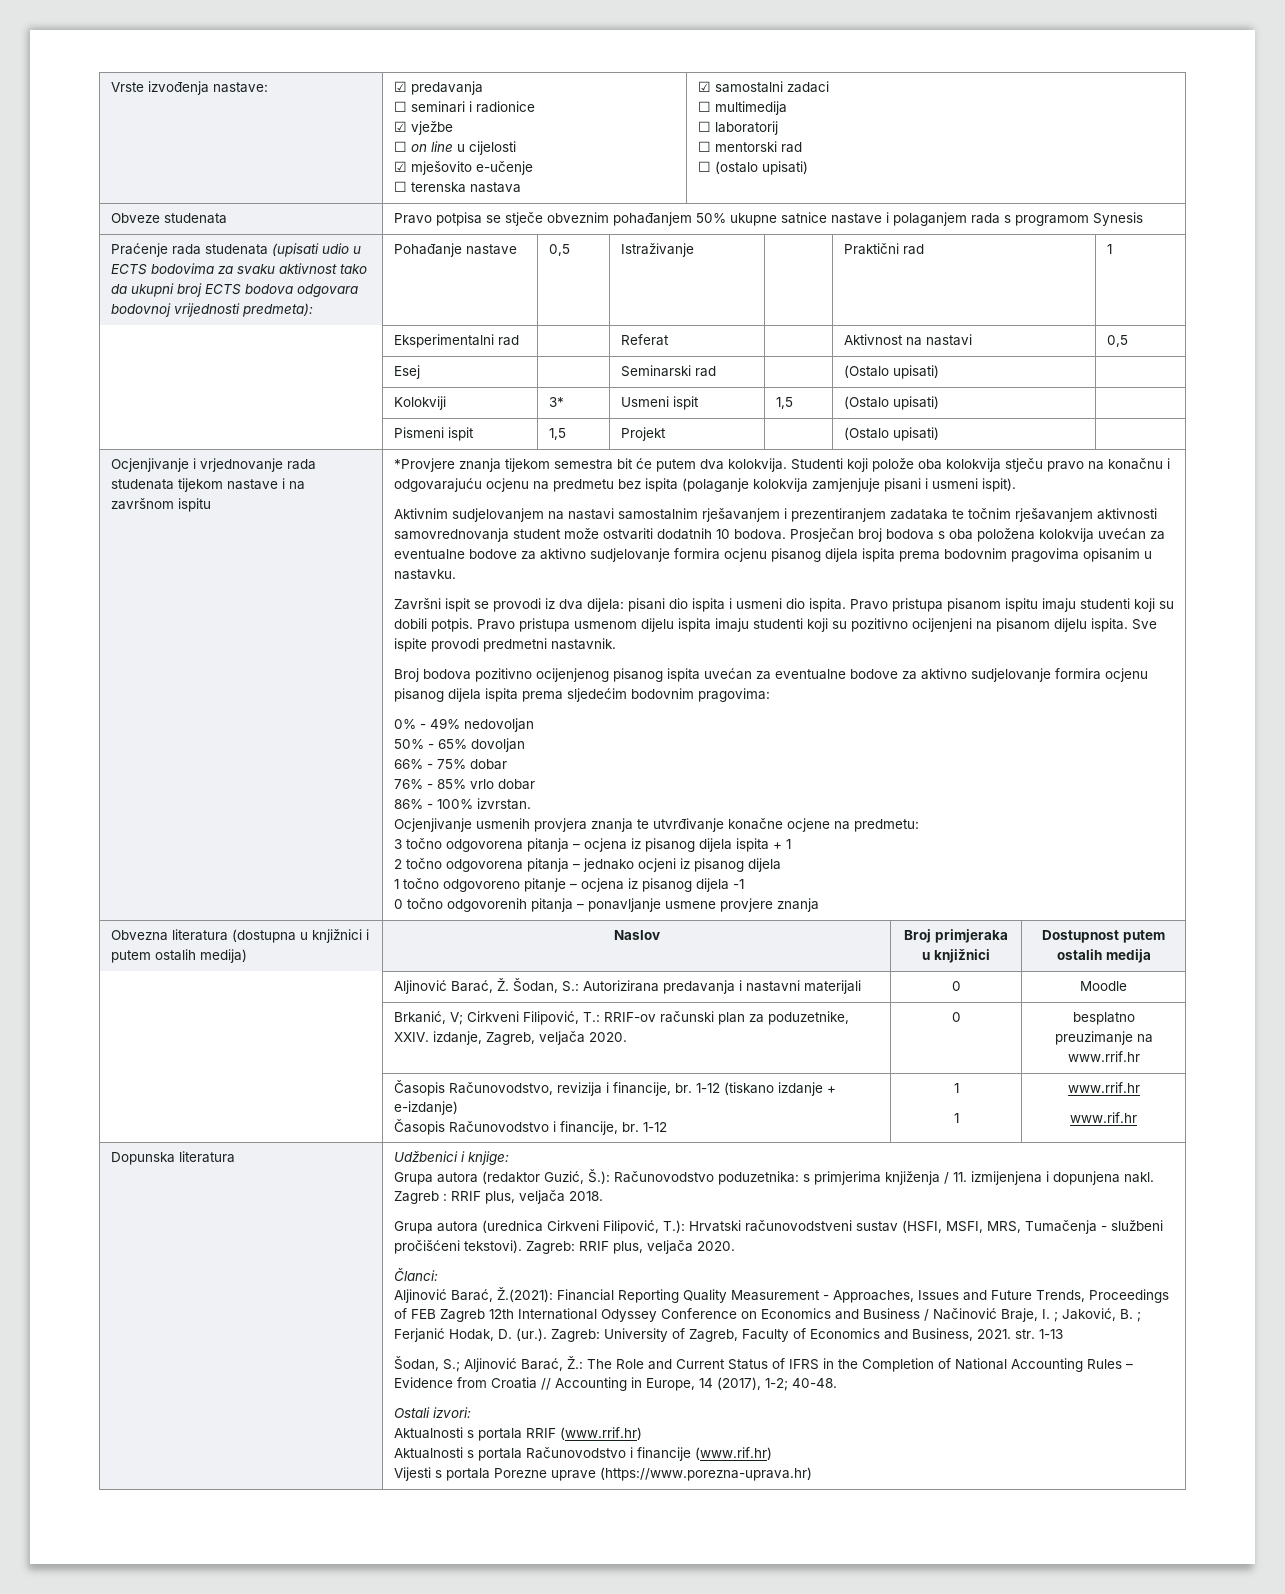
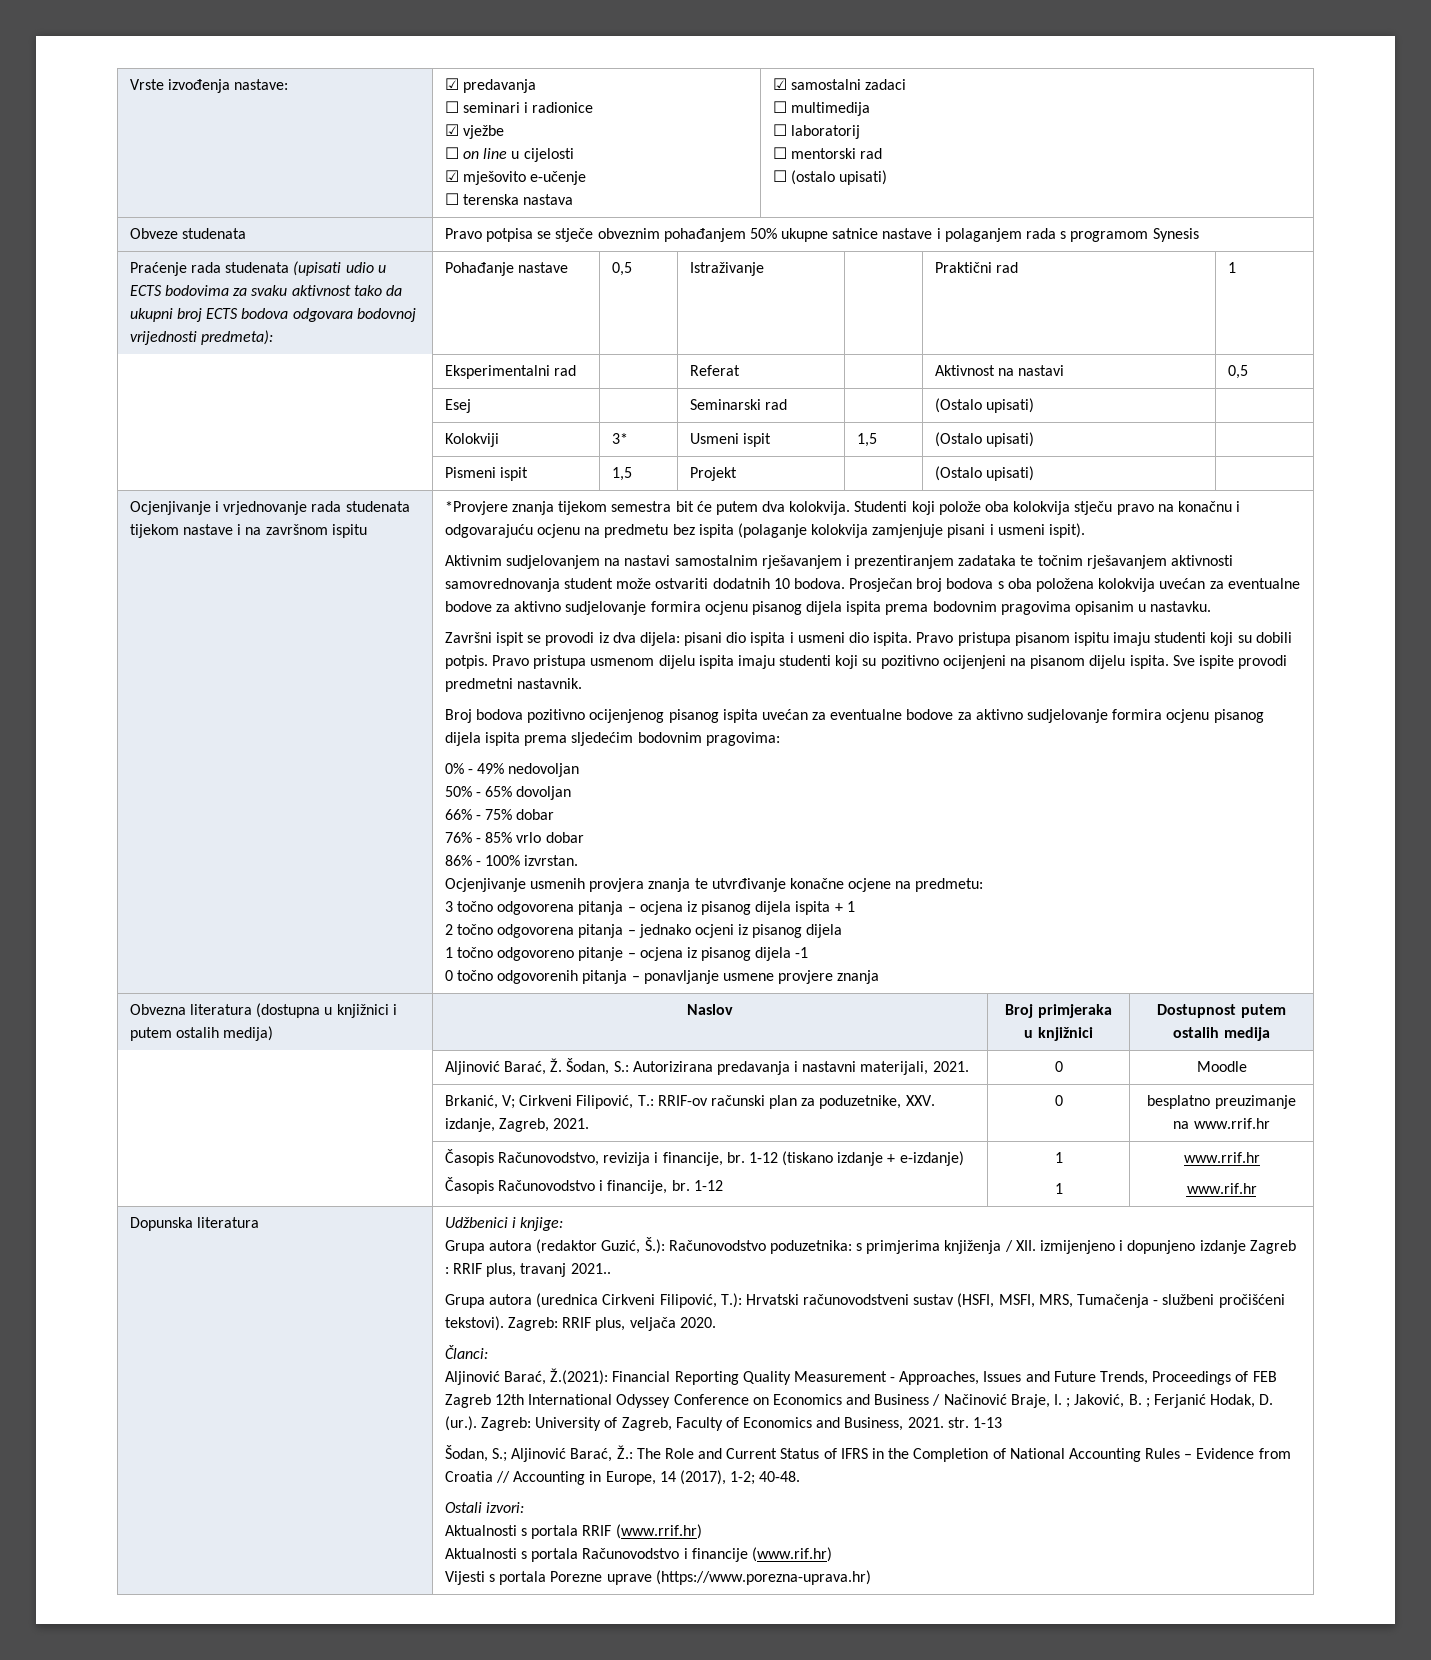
- | Aljinović Barać, Ž. Šodan, S.: Autorizirana predavanja i nastavni materijali | 0 | Moodle
+ | Aljinović Barać, Ž. Šodan, S.: Autorizirana predavanja i nastavni materijali, 2021. | 0 | Moodle
- | Brkanić, V; Cirkveni Filipović, T.: RRIF-ov računski plan za poduzetnike, XXIV. izdanje, Zagreb, veljača 2020. | 0 | besplatno preuzimanje na www.rrif.hr
+ | Brkanić, V; Cirkveni Filipović, T.: RRIF-ov računski plan za poduzetnike, XXV. izdanje, Zagreb, 2021. | 0 | besplatno preuzimanje na www.rrif.hr
- Grupa autora (redaktor Guzić, Š.): Računovodstvo poduzetnika: s primjerima knjiženja / 11. izmijenjena i dopunjena nakl. Zagreb : RRIF plus, veljača 2018.
+ Grupa autora (redaktor Guzić, Š.): Računovodstvo poduzetnika: s primjerima knjiženja / XII. izmijenjeno i dopunjeno izdanje Zagreb : RRIF plus, travanj 2021..

